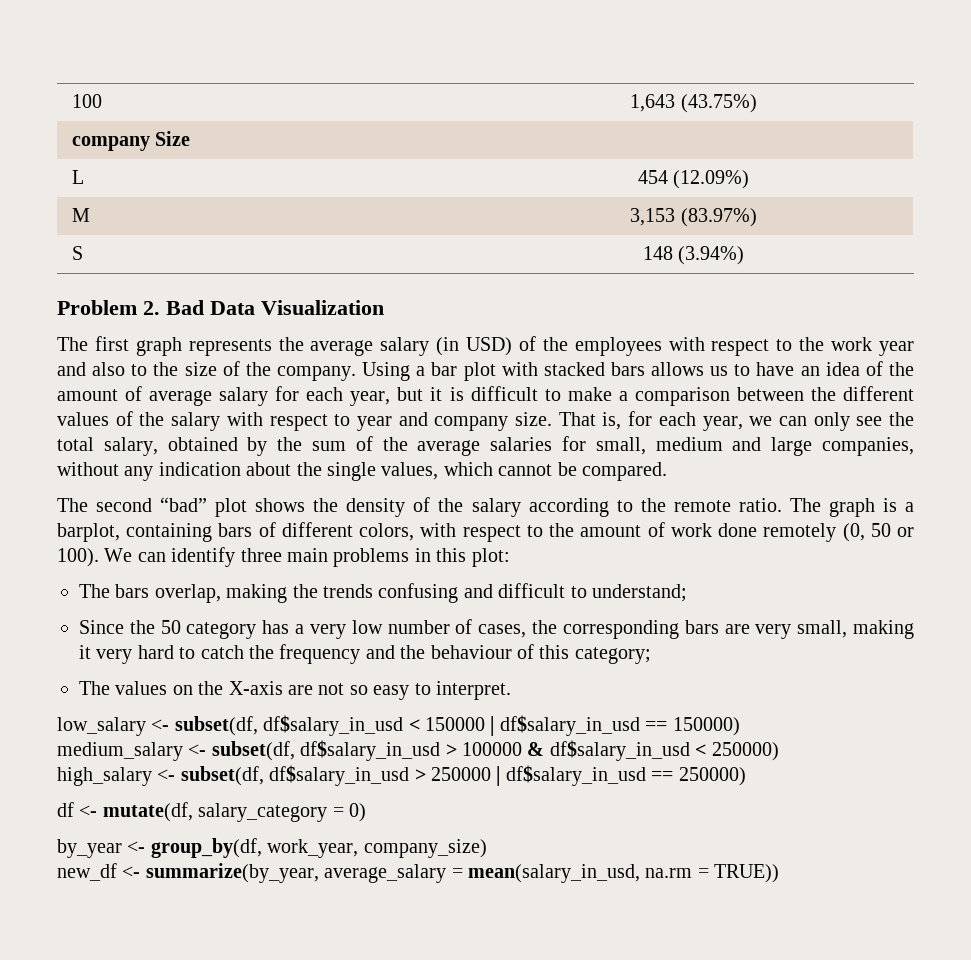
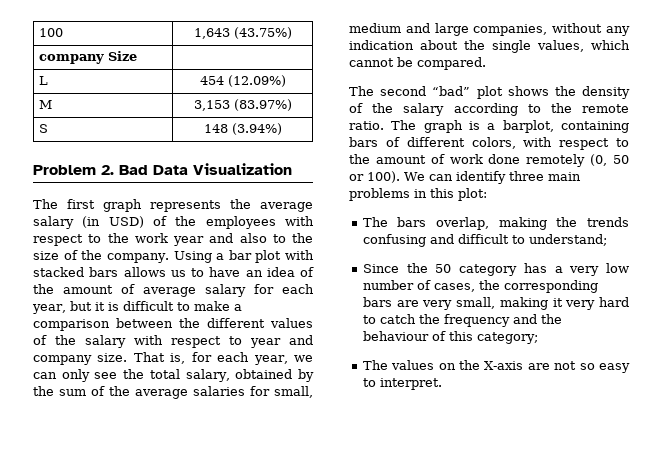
- low_salary <- subset(df, df$salary_in_usd < 150000 | df$salary_in_usd == 150000)
- medium_salary <- subset(df, df$salary_in_usd > 100000 & df$salary_in_usd < 250000)
- high_salary <- subset(df, df$salary_in_usd > 250000 | df$salary_in_usd == 250000)
- df <- mutate(df, salary_category = 0)
- by_year <- group_by(df, work_year, company_size)
- new_df <- summarize(by_year, average_salary = mean(salary_in_usd, na.rm = TRUE))

